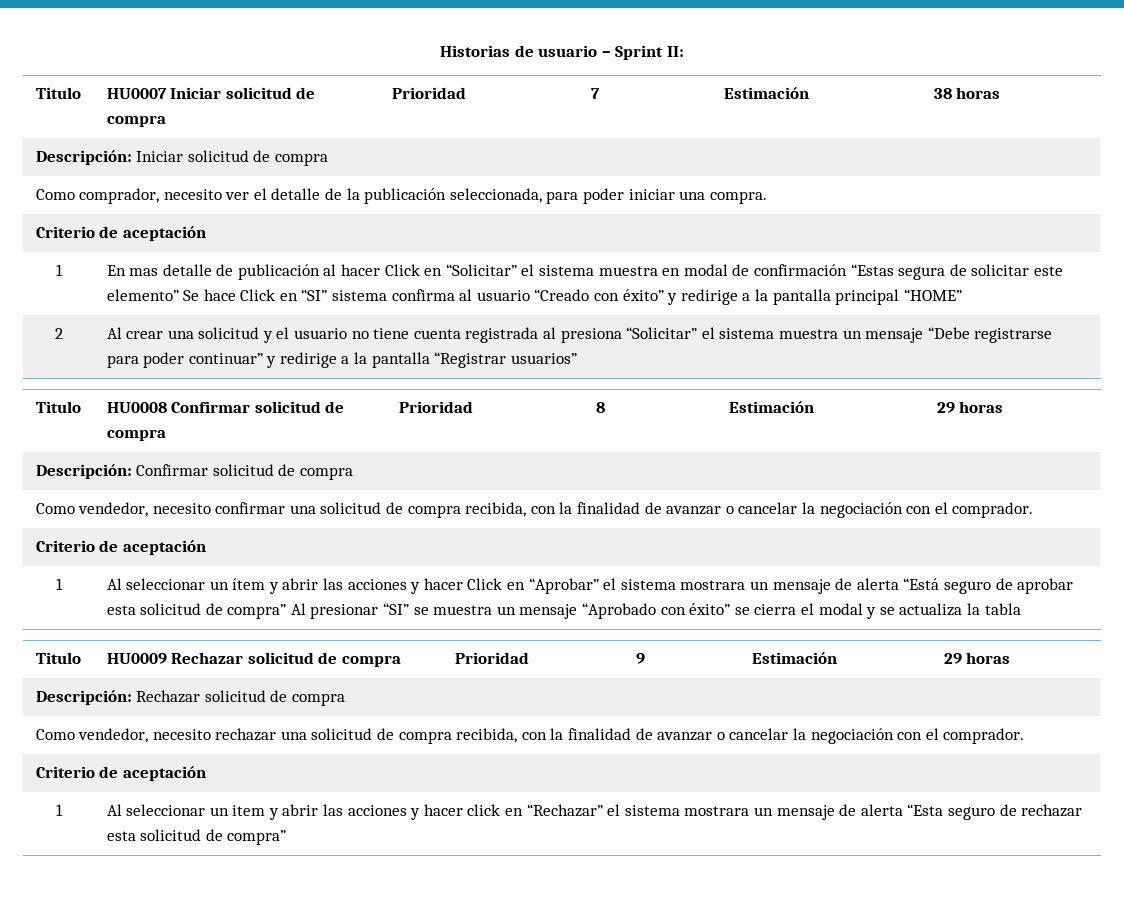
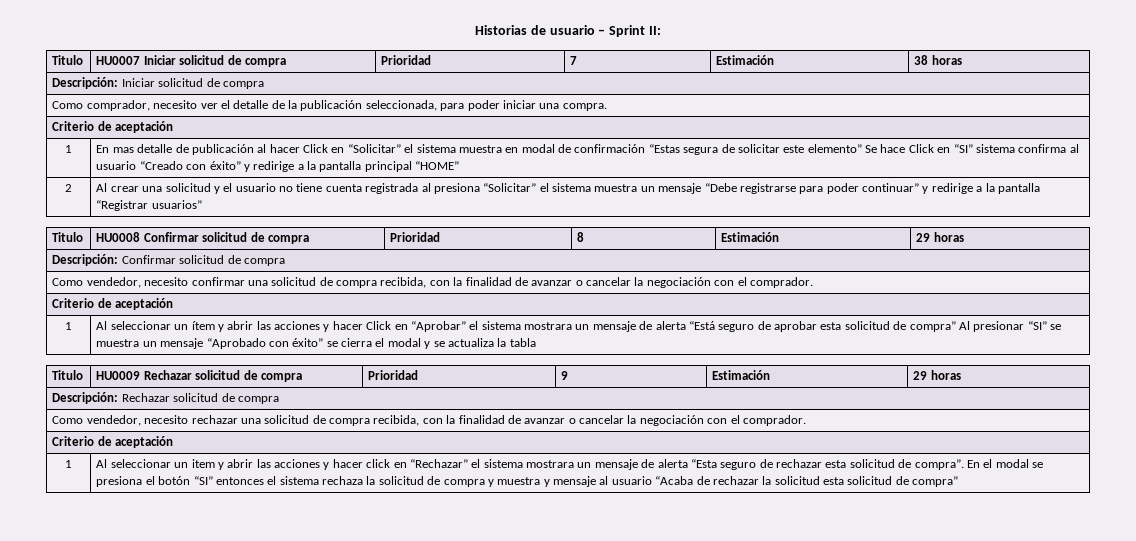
- Al seleccionar un item y abrir las acciones y hacer click en “Rechazar” el sistema mostrara un mensaje de alerta “Esta seguro de rechazar esta solicitud de compra”
+ Al seleccionar un item y abrir las acciones y hacer click en “Rechazar” el sistema mostrara un mensaje de alerta “Esta seguro de rechazar esta solicitud de compra”. En el modal se presiona el botón “SI” entonces el sistema rechaza la solicitud de compra y muestra y mensaje al usuario “Acaba de rechazar la solicitud esta solicitud de compra”

